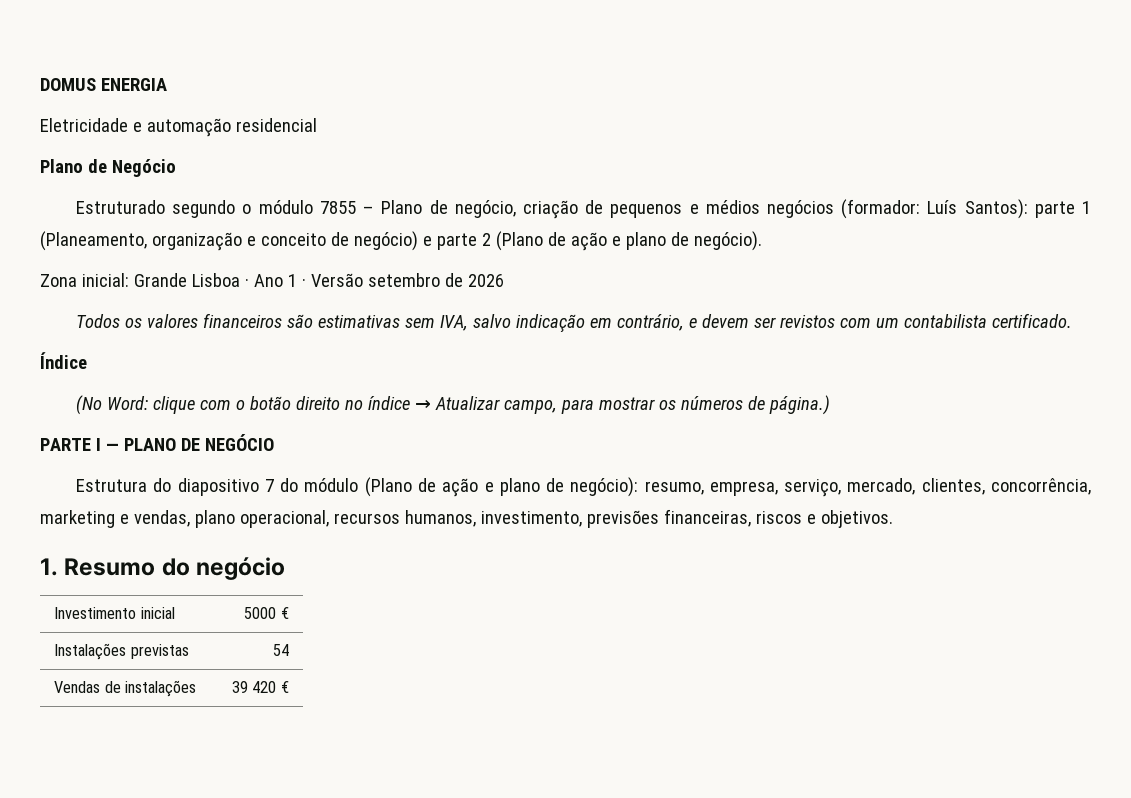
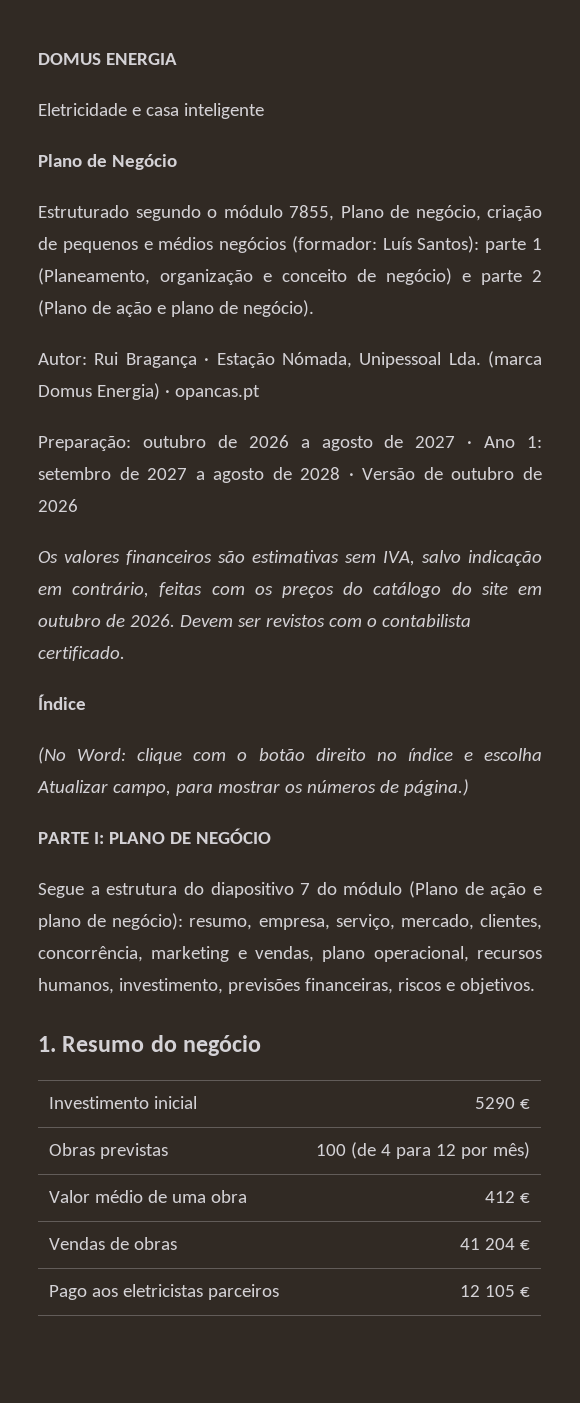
- Eletricidade e automação residencial
+ Eletricidade e casa inteligente
- Estruturado segundo o módulo 7855 – Plano de negócio, criação de pequenos e médios negócios (formador: Luís Santos): parte 1 (Planeamento, organização e conceito de negócio) e parte 2 (Plano de ação e plano de negócio).
+ Estruturado segundo o módulo 7855, Plano de negócio, criação de pequenos e médios negócios (formador: Luís Santos): parte 1 (Planeamento, organização e conceito de negócio) e parte 2 (Plano de ação e plano de negócio).
- Zona inicial: Grande Lisboa · Ano 1 · Versão setembro de 2026
+ Autor: Rui Bragança · Estação Nómada, Unipessoal Lda. (marca Domus Energia) · opancas.pt
+ Preparação: outubro de 2026 a agosto de 2027 · Ano 1: setembro de 2027 a agosto de 2028 · Versão de outubro de 2026
- Todos os valores financeiros são estimativas sem IVA, salvo indicação em contrário, e devem ser revistos com um contabilista certificado.
+ Os valores financeiros são estimativas sem IVA, salvo indicação em contrário, feitas com os preços do catálogo do site em outubro de 2026. Devem ser revistos com o contabilista certificado.
- (No Word: clique com o botão direito no índice → Atualizar campo, para mostrar os números de página.)
+ (No Word: clique com o botão direito no índice e escolha Atualizar campo, para mostrar os números de página.)
- PARTE I — PLANO DE NEGÓCIO
+ PARTE I: PLANO DE NEGÓCIO
- Estrutura do diapositivo 7 do módulo (Plano de ação e plano de negócio): resumo, empresa, serviço, mercado, clientes, concorrência, marketing e vendas, plano operacional, recursos humanos, investimento, previsões financeiras, riscos e objetivos.
+ Segue a estrutura do diapositivo 7 do módulo (Plano de ação e plano de negócio): resumo, empresa, serviço, mercado, clientes, concorrência, marketing e vendas, plano operacional, recursos humanos, investimento, previsões financeiras, riscos e objetivos.
- Investimento inicial | 5000 €
- Instalações previstas | 54
- Vendas de instalações | 39 420 €
+ Investimento inicial | 5290 €
+ Obras previstas | 100 (de 4 para 12 por mês)
+ Valor médio de uma obra | 412 €
+ Vendas de obras | 41 204 €
+ Pago aos eletricistas parceiros | 12 105 €

